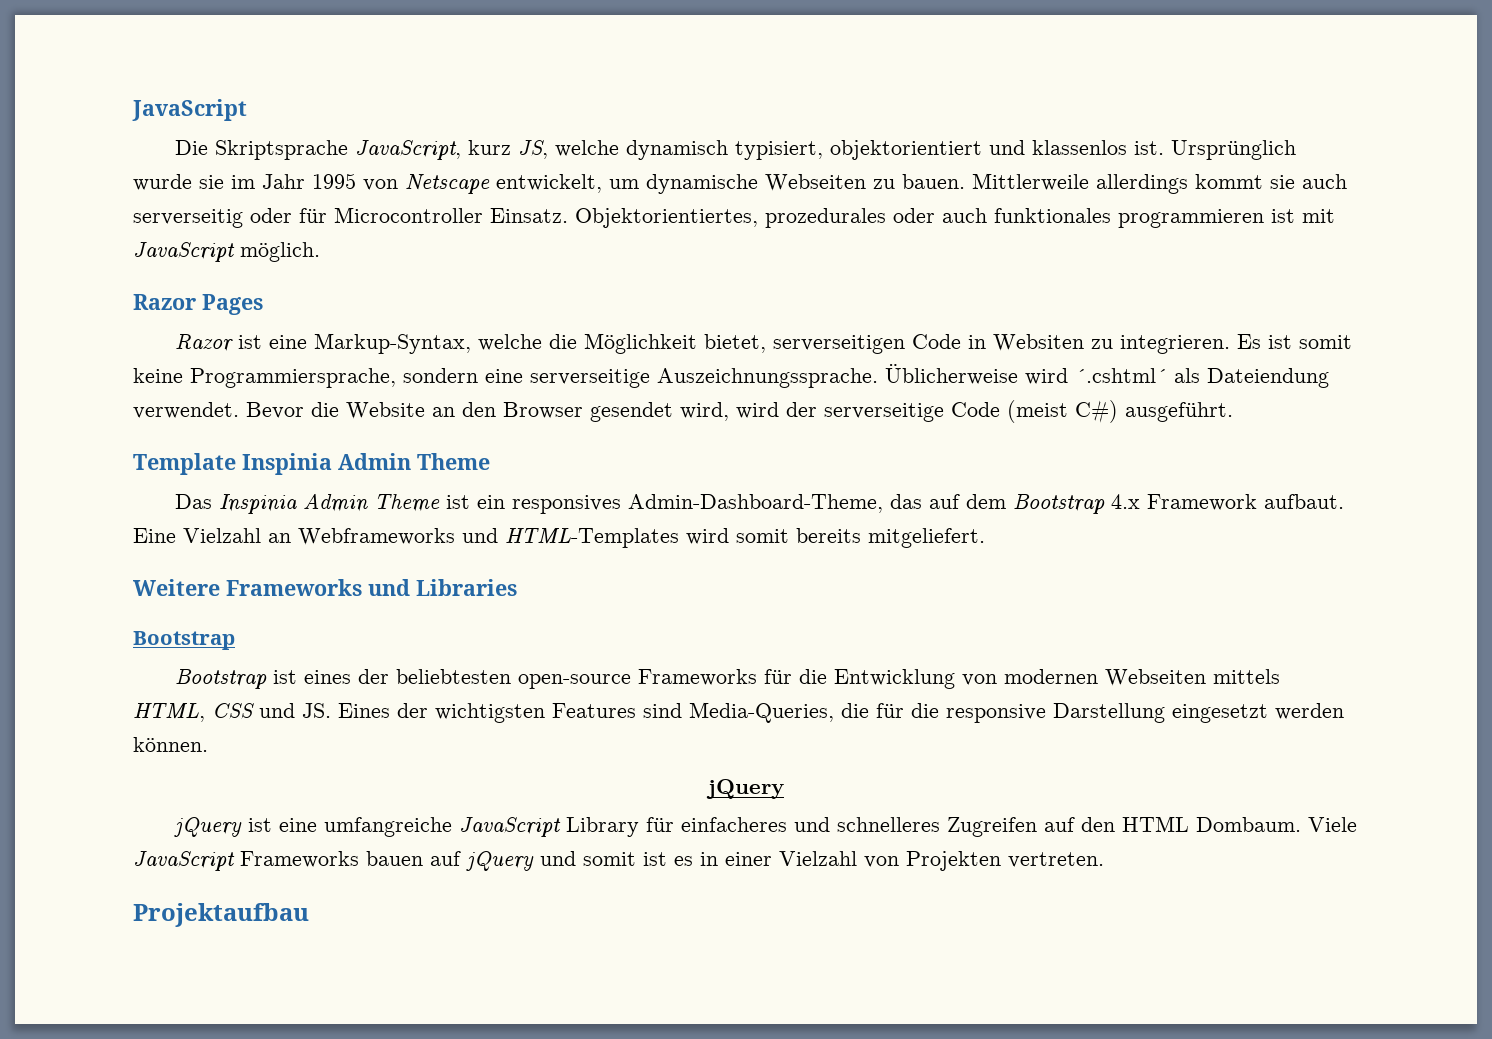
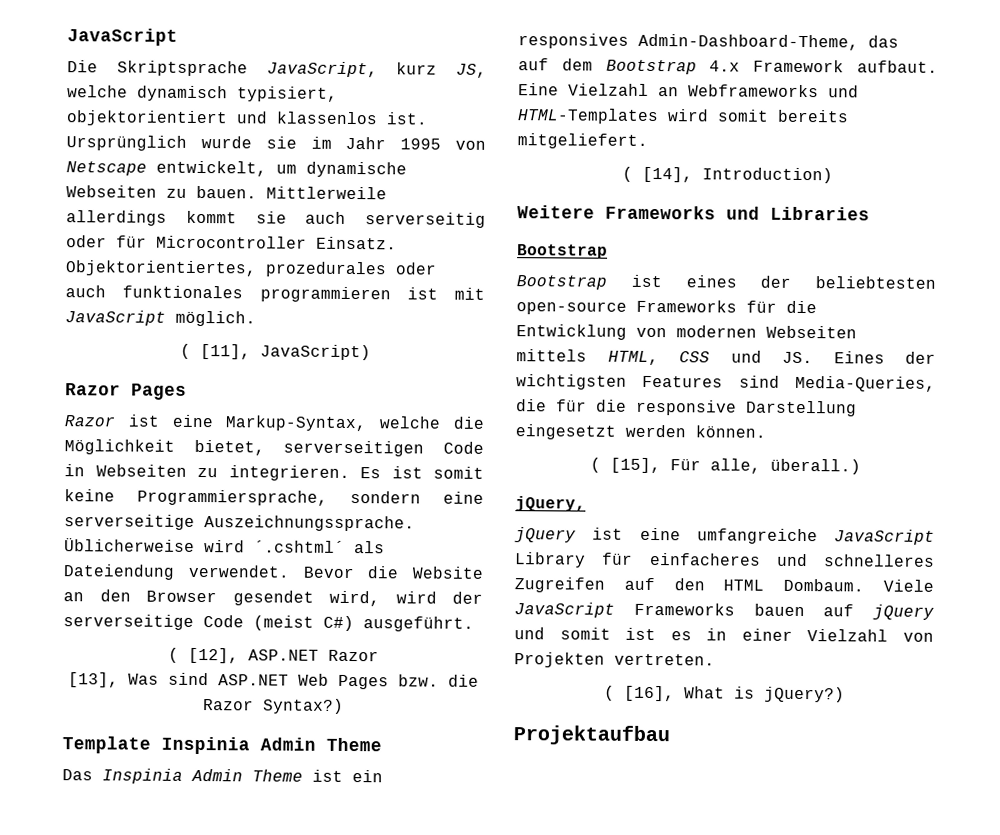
+ ( [11], JavaScript)
- Razor ist eine Markup-Syntax, welche die Möglichkeit bietet, serverseitigen Code in Websiten zu integrieren.
+ Razor ist eine Markup-Syntax, welche die Möglichkeit bietet, serverseitigen Code in Webseiten zu integrieren.
+ ( [12], ASP.NET Razor
+ [13], Was sind ASP.NET Web Pages bzw. die Razor Syntax?)
+ ( [14], Introduction)
  Bootstrap ist eines der beliebtesten open-source Frameworks für die Entwicklung von modernen Webseiten mittels HTML, CSS und JS. Eines der wichtigsten Features sind Media-Queries, die für die responsive Darstellung eingesetzt werden können.
- jQuery
+ ( [15], Für alle, überall.)
+ jQuery,
+ ( [16], What is jQuery?)

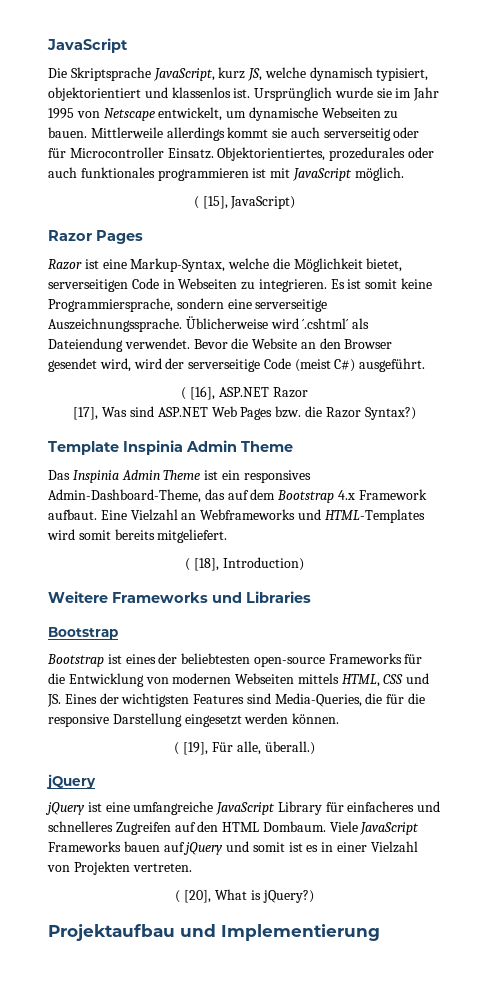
- ( [11], JavaScript)
+ ( [15], JavaScript)
- ( [12], ASP.NET Razor
+ ( [16], ASP.NET Razor
- [13], Was sind ASP.NET Web Pages bzw. die Razor Syntax?)
+ [17], Was sind ASP.NET Web Pages bzw. die Razor Syntax?)
- ( [14], Introduction)
+ ( [18], Introduction)
- ( [15], Für alle, überall.)
- jQuery,
+ ( [19], Für alle, überall.)
+ jQuery
- ( [16], What is jQuery?)
+ ( [20], What is jQuery?)
- Projektaufbau
+ Projektaufbau und Implementierung

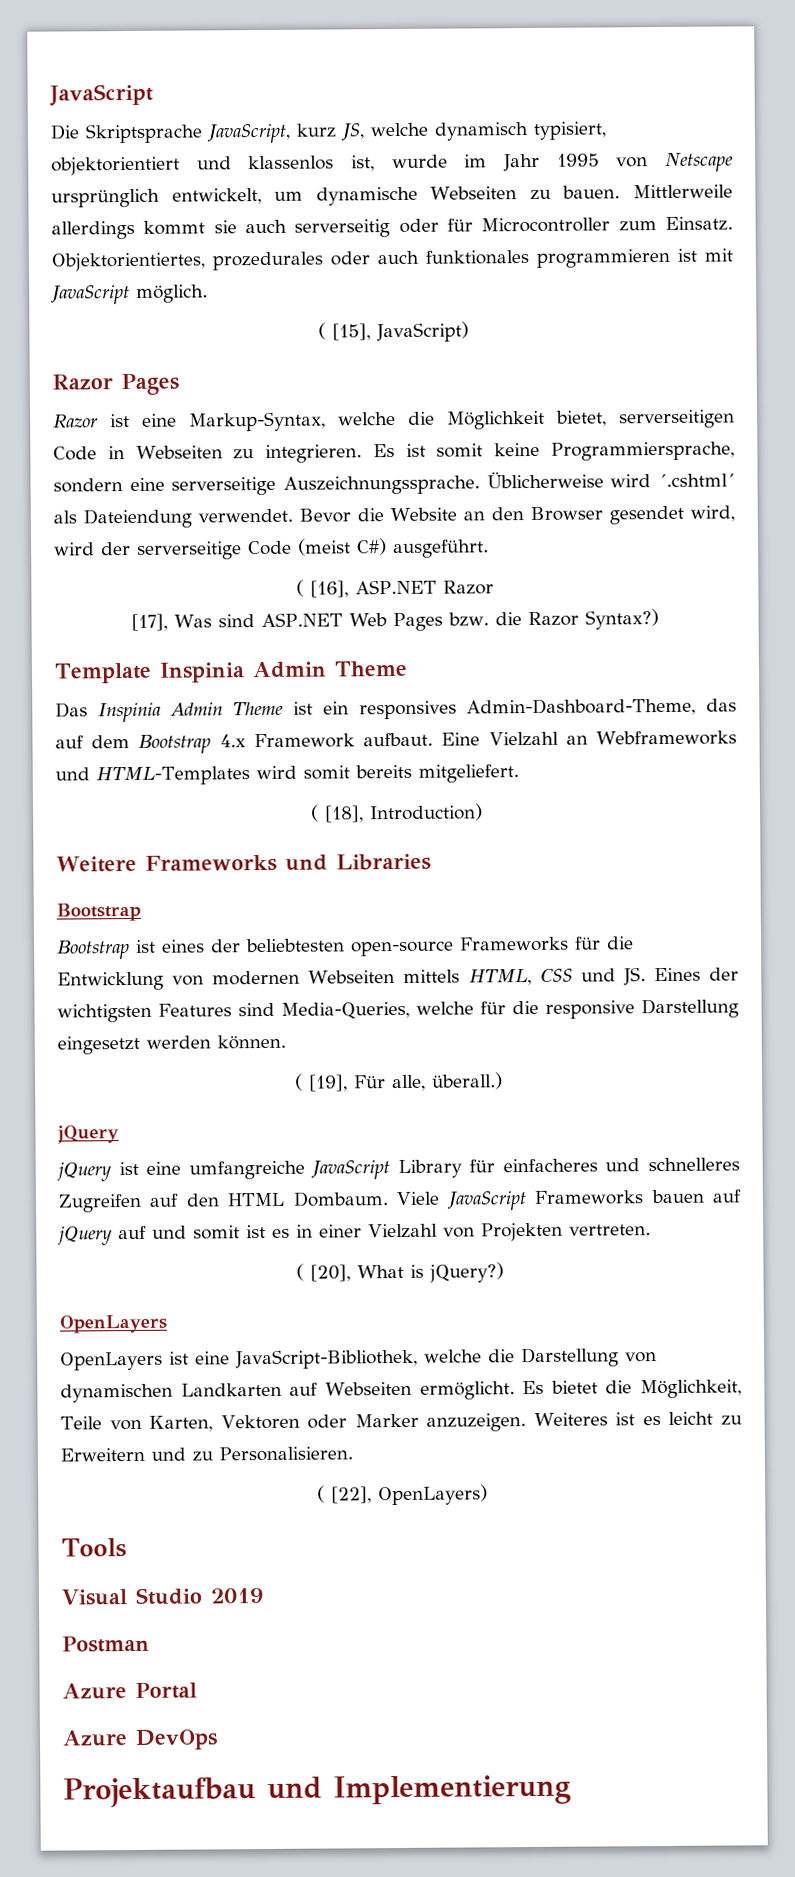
- Die Skriptsprache JavaScript, kurz JS, welche dynamisch typisiert, objektorientiert und klassenlos ist. Ursprünglich wurde sie im Jahr 1995 von Netscape entwickelt, um dynamische Webseiten zu bauen.
+ Die Skriptsprache JavaScript, kurz JS, welche dynamisch typisiert, objektorientiert und klassenlos ist, wurde im Jahr 1995 von Netscape ursprünglich entwickelt, um dynamische Webseiten zu bauen.
- Mittlerweile allerdings kommt sie auch serverseitig oder für Microcontroller Einsatz.
+ Mittlerweile allerdings kommt sie auch serverseitig oder für Microcontroller zum Einsatz.
- Bootstrap ist eines der beliebtesten open-source Frameworks für die Entwicklung von modernen Webseiten mittels HTML, CSS und JS. Eines der wichtigsten Features sind Media-Queries, die für die responsive Darstellung eingesetzt werden können.
+ Bootstrap ist eines der beliebtesten open-source Frameworks für die Entwicklung von modernen Webseiten mittels HTML, CSS und JS. Eines der wichtigsten Features sind Media-Queries, welche für die responsive Darstellung eingesetzt werden können.
- Viele JavaScript Frameworks bauen auf jQuery und somit ist es in einer Vielzahl von Projekten vertreten.
+ Viele JavaScript Frameworks bauen auf jQuery auf und somit ist es in einer Vielzahl von Projekten vertreten.
  ( [20], What is jQuery?)
+ OpenLayers
+ OpenLayers ist eine JavaScript-Bibliothek, welche die Darstellung von dynamischen Landkarten auf Webseiten ermöglicht. Es bietet die Möglichkeit, Teile von Karten, Vektoren oder Marker anzuzeigen. Weiteres ist es leicht zu Erweitern und zu Personalisieren.
+ ( [22], OpenLayers)
+ Tools
+ Visual Studio 2019
+ Postman
+ Azure Portal
+ Azure DevOps

